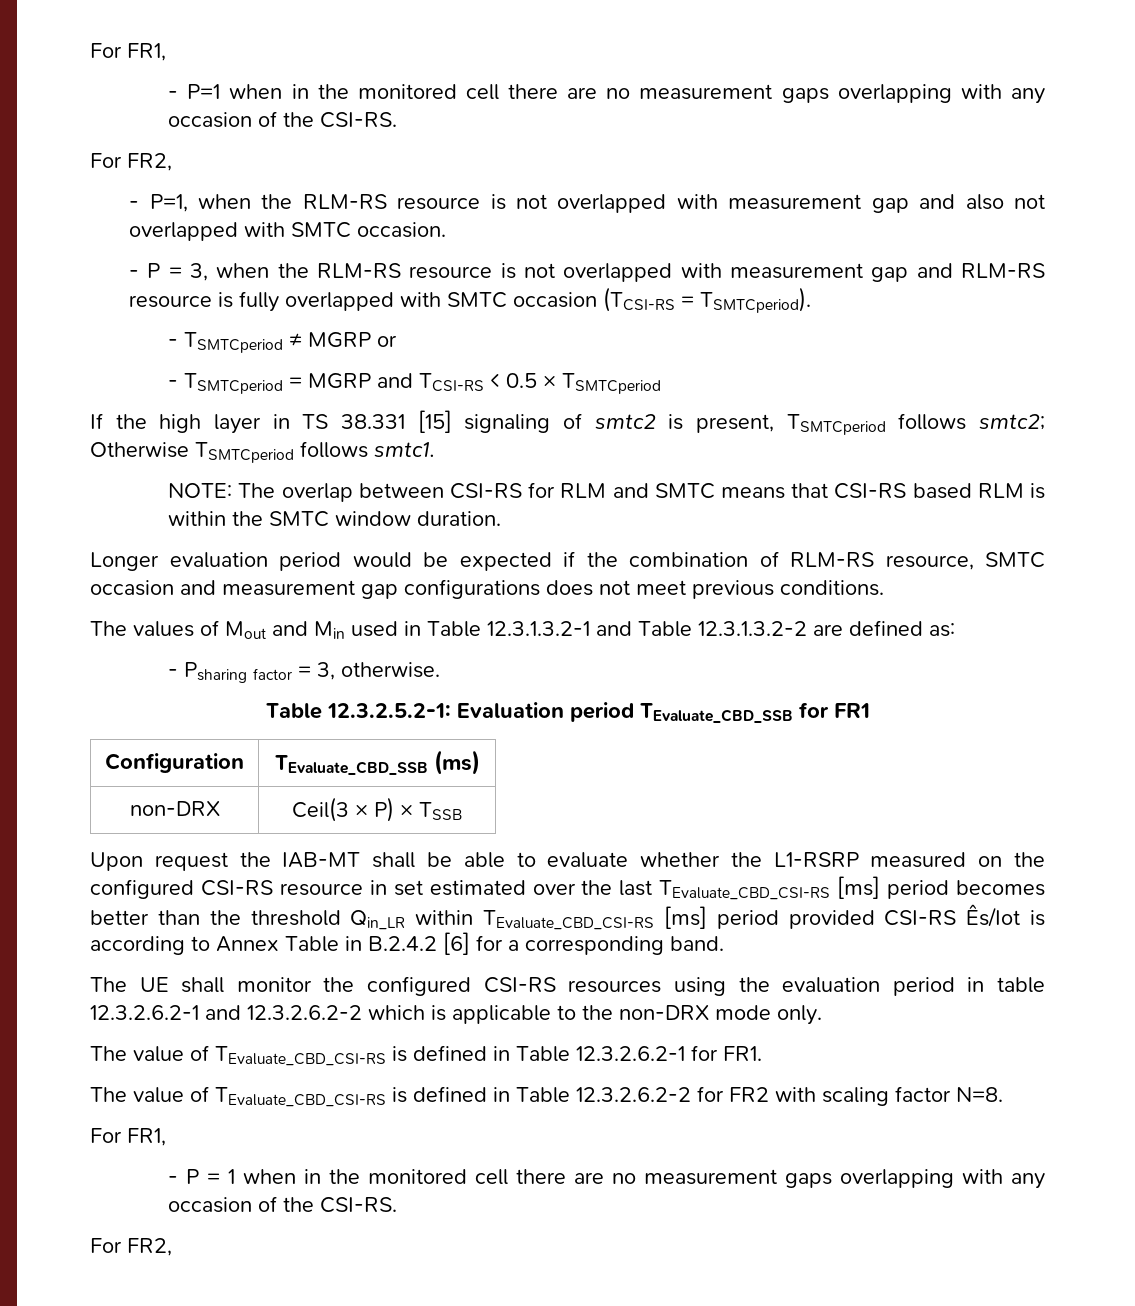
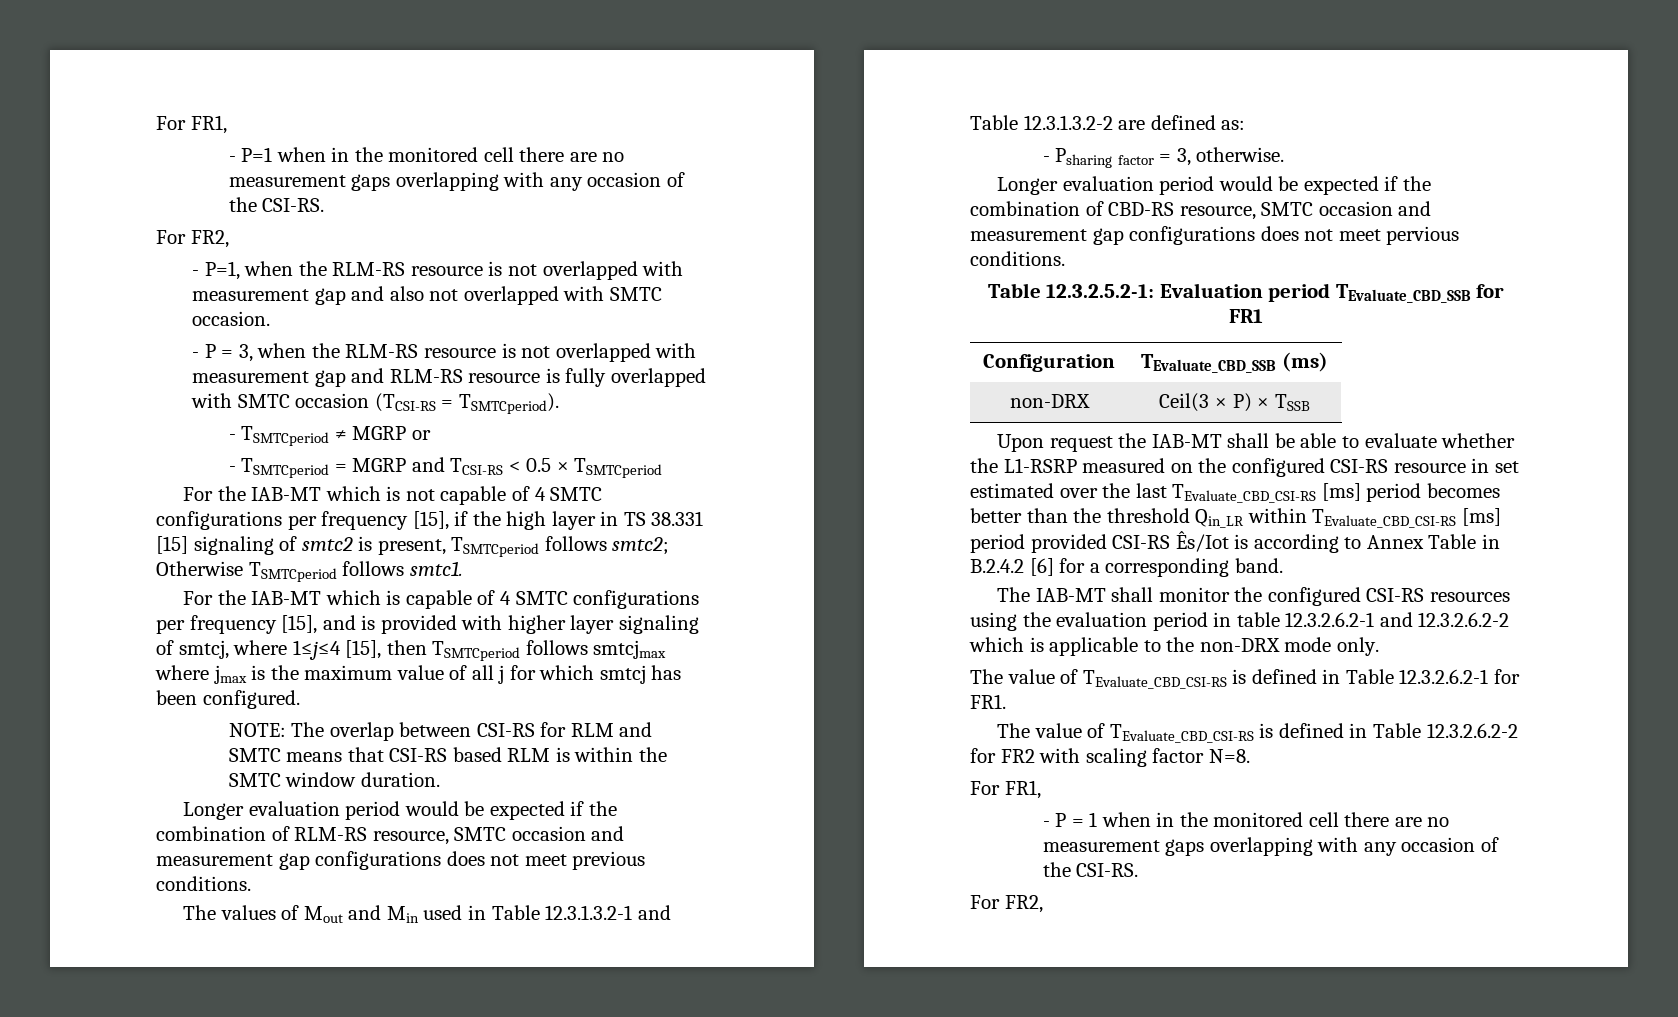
- If the high layer in TS 38.331 [15] signaling of smtc2 is present, TSMTCperiod follows smtc2; Otherwise TSMTCperiod follows smtc1.
+ For the IAB-MT which is not capable of 4 SMTC configurations per frequency [15], if the high layer in TS 38.331 [15] signaling of smtc2 is present, TSMTCperiod follows smtc2; Otherwise TSMTCperiod follows smtc1.
+ For the IAB-MT which is capable of 4 SMTC configurations per frequency [15], and is provided with higher layer signaling of smtcj, where 1≤j≤4 [15], then TSMTCperiod follows smtcjmax where jmax is the maximum value of all j for which smtcj has been configured.
+ Longer evaluation period would be expected if the combination of CBD-RS resource, SMTC occasion and measurement gap configurations does not meet pervious conditions.
- The UE shall monitor the configured CSI-RS resources using the evaluation period in table 12.3.2.6.2-1 and 12.3.2.6.2-2 which is applicable to the non-DRX mode only.
+ The IAB-MT shall monitor the configured CSI-RS resources using the evaluation period in table 12.3.2.6.2-1 and 12.3.2.6.2-2 which is applicable to the non-DRX mode only.

